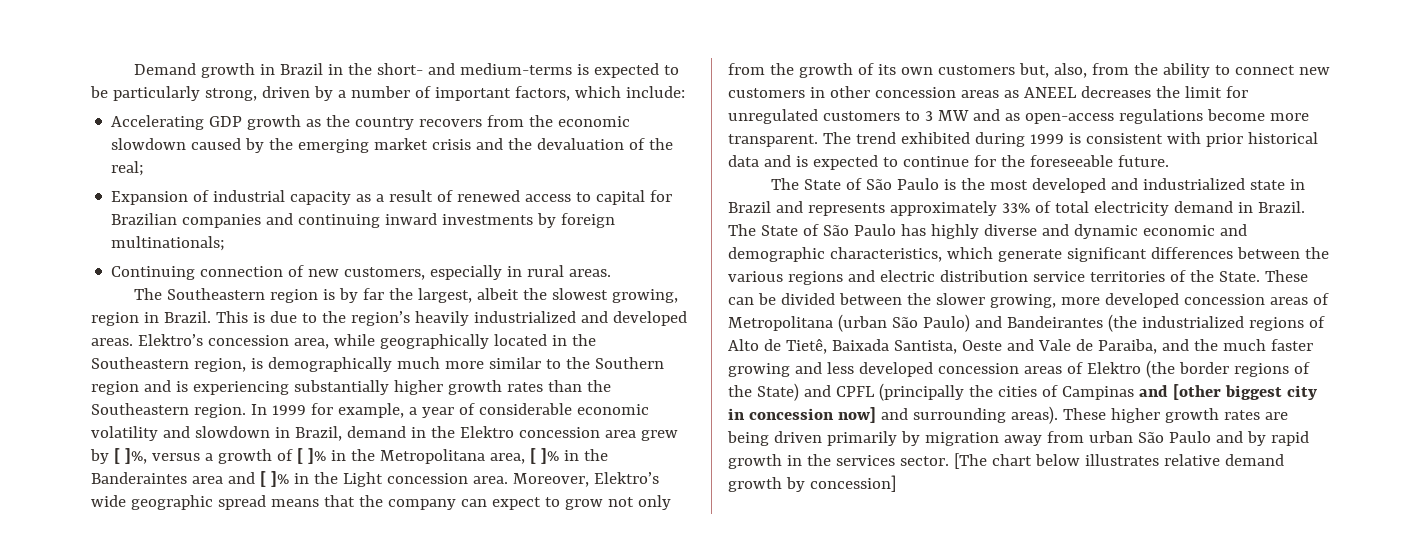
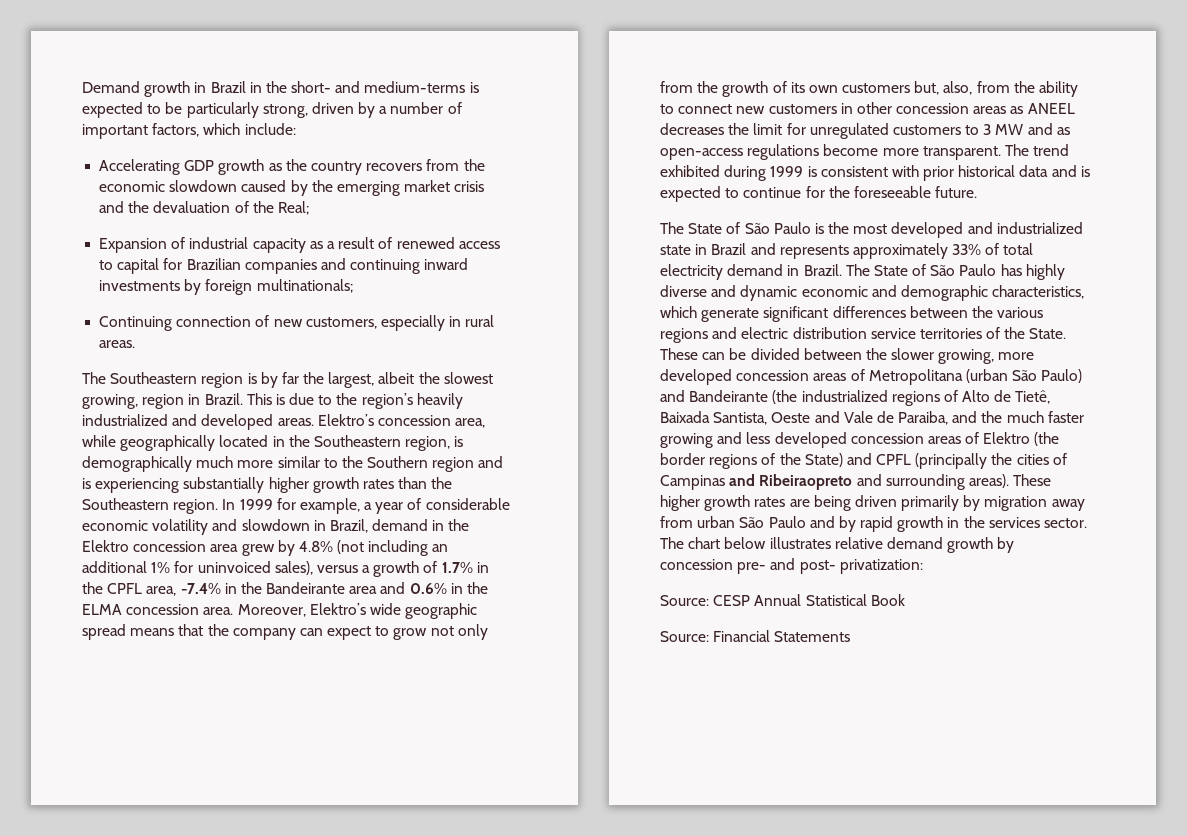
- Accelerating GDP growth as the country recovers from the economic slowdown caused by the emerging market crisis and the devaluation of the real;
+ Accelerating GDP growth as the country recovers from the economic slowdown caused by the emerging market crisis and the devaluation of the Real;
- In 1999 for example, a year of considerable economic volatility and slowdown in Brazil, demand in the Elektro concession area grew by [ ]%, versus a growth of [ ]% in the Metropolitana area, [ ]% in the Banderaintes area and [ ]% in the Light concession area.
+ In 1999 for example, a year of considerable economic volatility and slowdown in Brazil, demand in the Elektro concession area grew by 4.8% (not including an additional 1% for uninvoiced sales), versus a growth of 1.7% in the CPFL area, -7.4% in the Bandeirante area and 0.6% in the ELMA concession area.
- These can be divided between the slower growing, more developed concession areas of Metropolitana (urban São Paulo) and Bandeirantes (the industrialized regions of Alto de Tietê, Baixada Santista, Oeste and Vale de Paraiba, and the much faster growing and less developed concession areas of Elektro (the border regions of the State) and CPFL (principally the cities of Campinas and [other biggest city in concession now] and surrounding areas).
+ These can be divided between the slower growing, more developed concession areas of Metropolitana (urban São Paulo) and Bandeirante (the industrialized regions of Alto de Tietê, Baixada Santista, Oeste and Vale de Paraiba, and the much faster growing and less developed concession areas of Elektro (the border regions of the State) and CPFL (principally the cities of Campinas and Ribeiraopreto and surrounding areas).
- [The chart below illustrates relative demand growth by concession]
+ The chart below illustrates relative demand growth by concession pre- and post- privatization:
+ Source: CESP Annual Statistical Book
+ Source: Financial Statements

